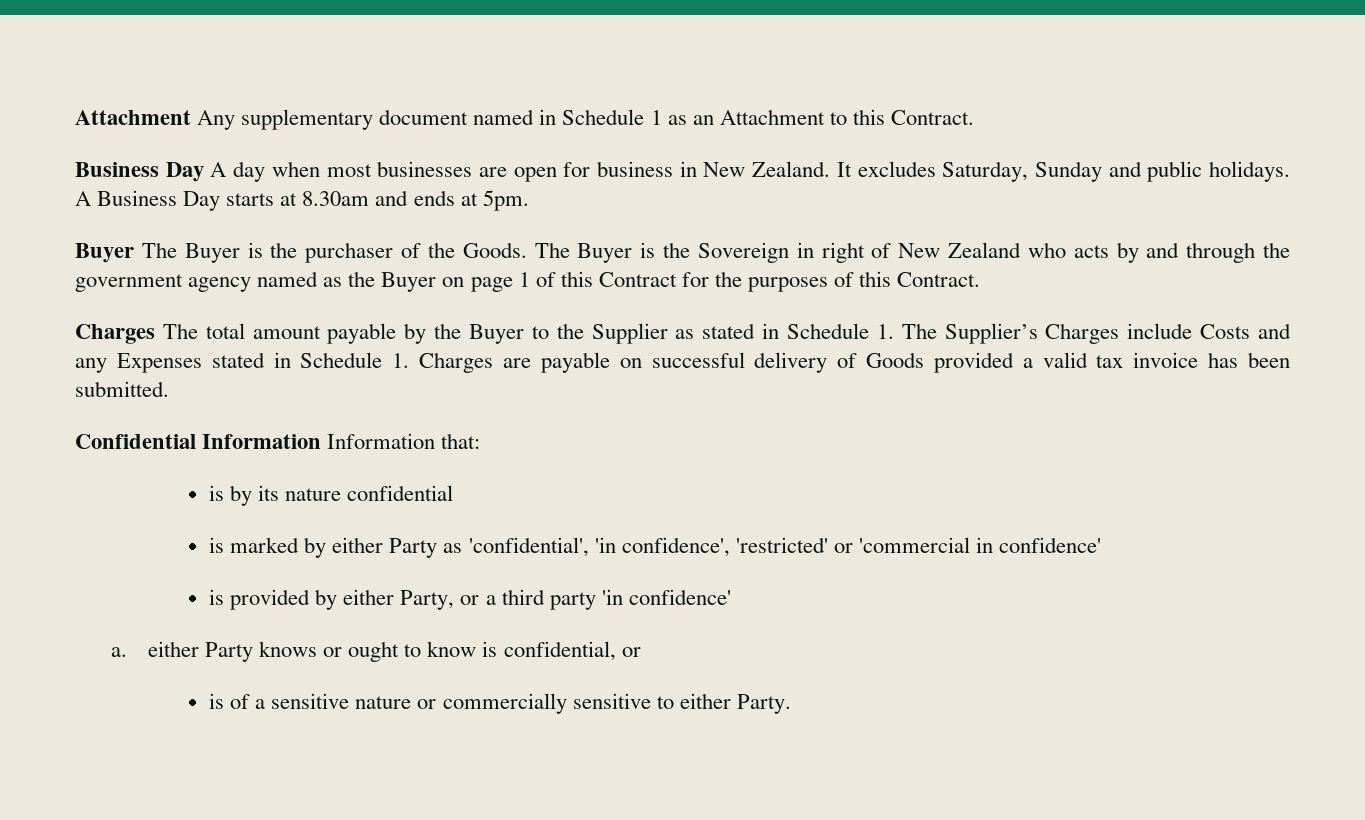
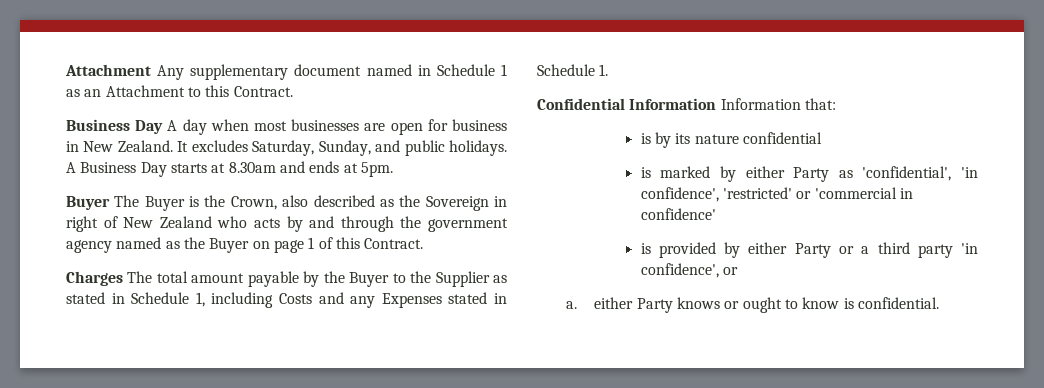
- It excludes Saturday, Sunday and public holidays.
+ It excludes Saturday, Sunday, and public holidays.
- Buyer The Buyer is the purchaser of the Goods. The Buyer is the Sovereign in right of New Zealand who acts by and through the government agency named as the Buyer on page 1 of this Contract for the purposes of this Contract.
+ Buyer The Buyer is the Crown, also described as the Sovereign in right of New Zealand who acts by and through the government agency named as the Buyer on page 1 of this Contract.
- Charges The total amount payable by the Buyer to the Supplier as stated in Schedule 1. The Supplier’s Charges include Costs and any Expenses stated in Schedule 1. Charges are payable on successful delivery of Goods provided a valid tax invoice has been submitted.
+ Charges The total amount payable by the Buyer to the Supplier as stated in Schedule 1, including Costs and any Expenses stated in Schedule 1.
- is provided by either Party, or a third party 'in confidence'
+ is provided by either Party or a third party 'in confidence', or
- a. either Party knows or ought to know is confidential, or
- is of a sensitive nature or commercially sensitive to either Party.
+ a. either Party knows or ought to know is confidential.

